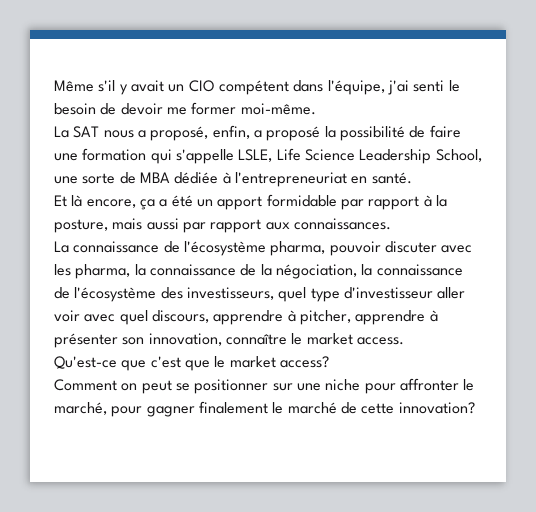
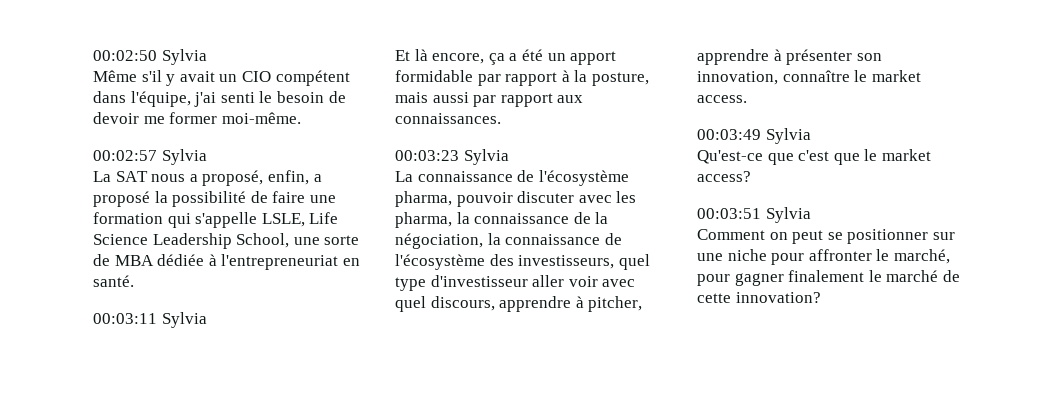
+ 00:02:50 Sylvia
+ 00:02:57 Sylvia
+ 00:03:11 Sylvia
+ 00:03:23 Sylvia
+ 00:03:49 Sylvia
+ 00:03:51 Sylvia

